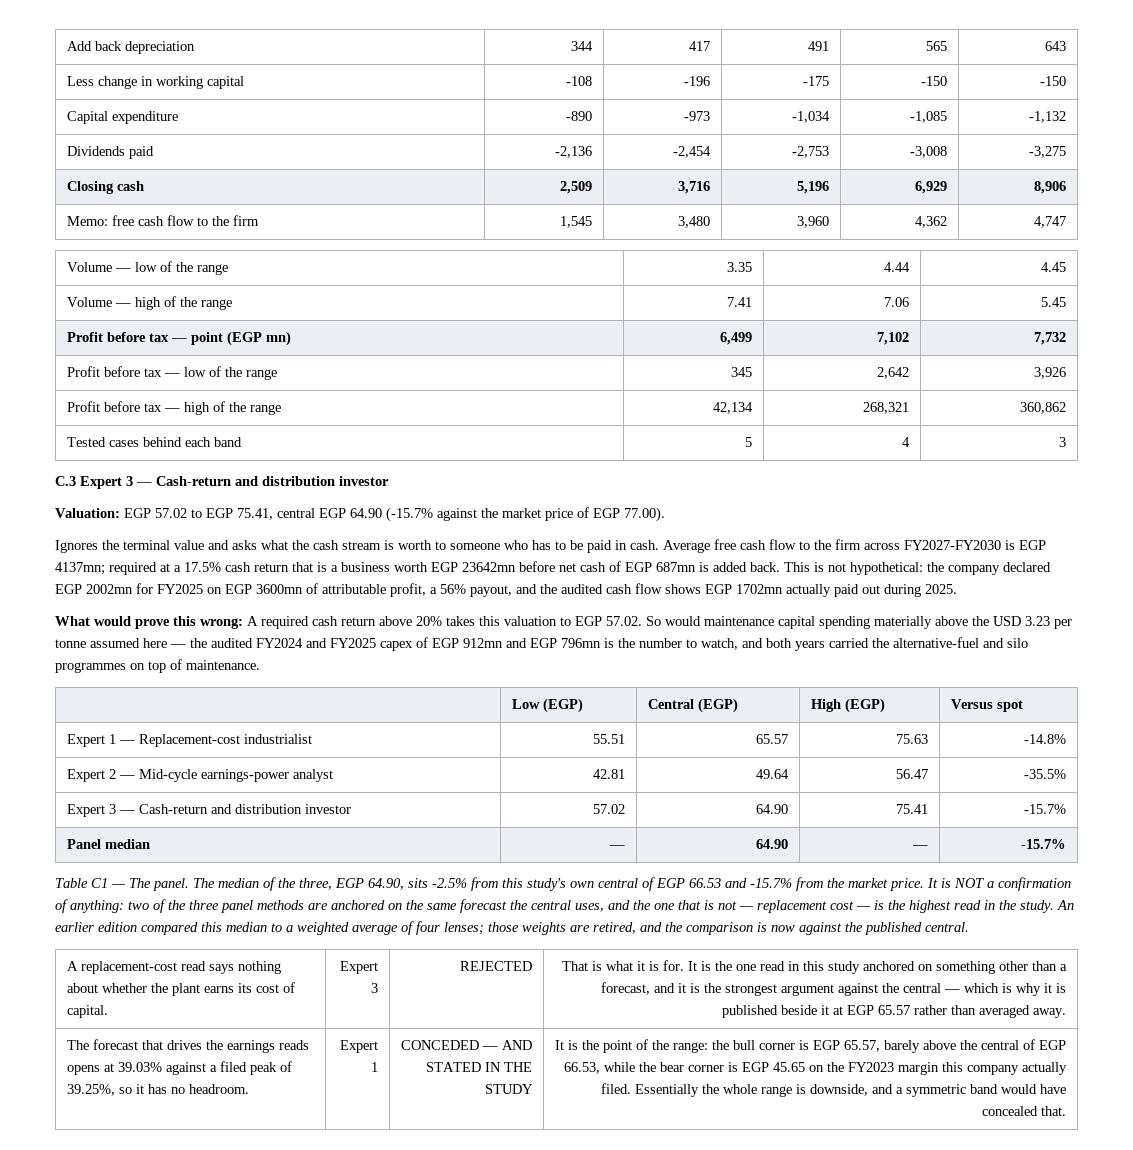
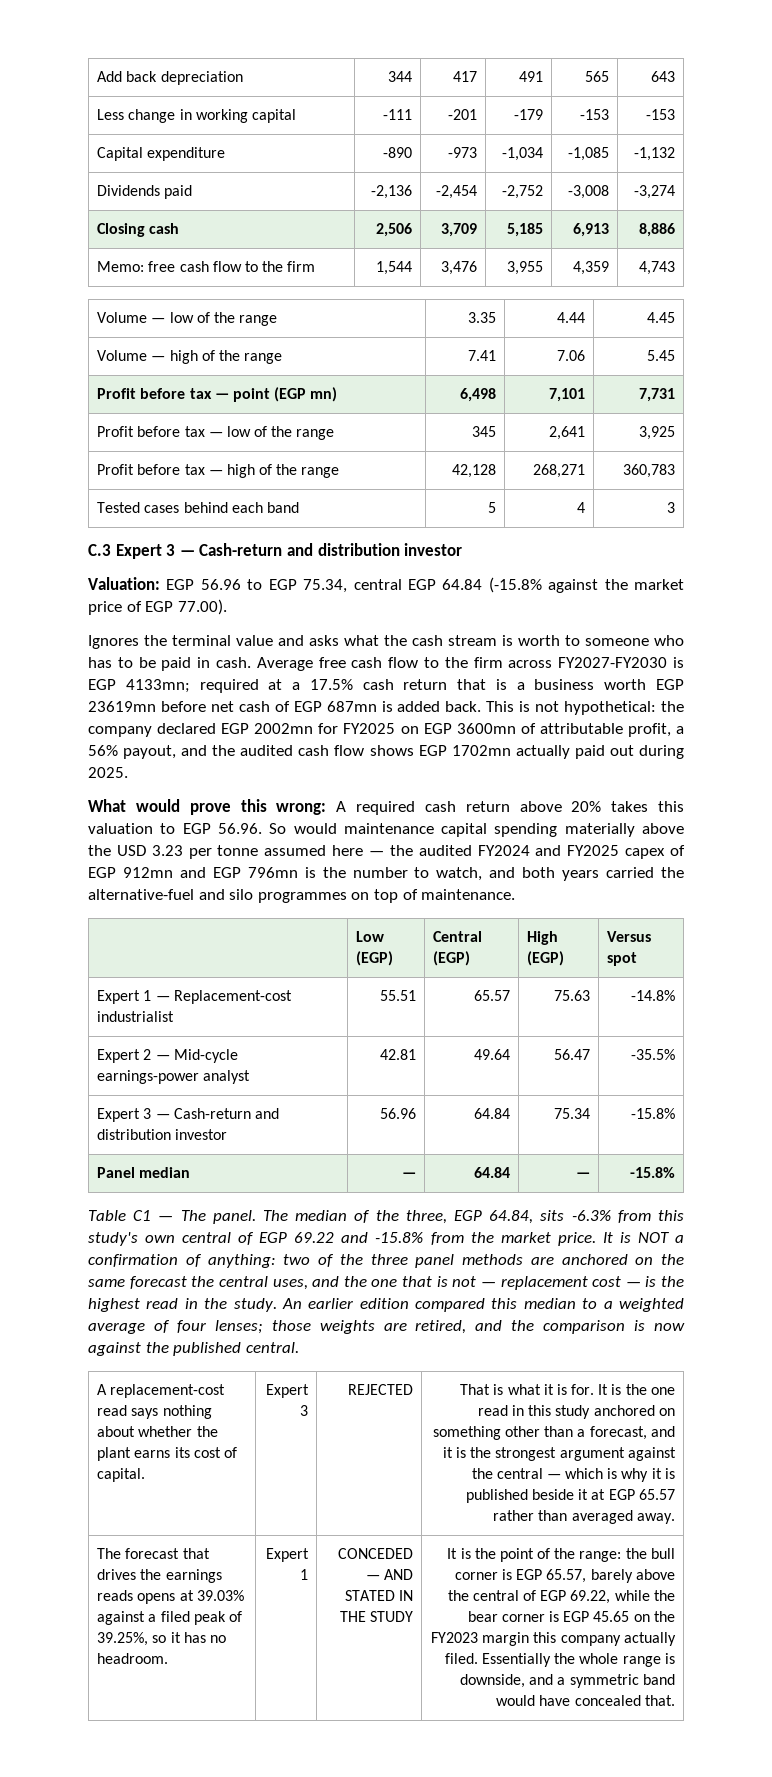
- Less change in working capital | -108 | -196 | -175 | -150 | -150
+ Less change in working capital | -111 | -201 | -179 | -153 | -153
- Dividends paid | -2,136 | -2,454 | -2,753 | -3,008 | -3,275
+ Dividends paid | -2,136 | -2,454 | -2,752 | -3,008 | -3,274
- Closing cash | 2,509 | 3,716 | 5,196 | 6,929 | 8,906
+ Closing cash | 2,506 | 3,709 | 5,185 | 6,913 | 8,886
- Memo: free cash flow to the firm | 1,545 | 3,480 | 3,960 | 4,362 | 4,747
+ Memo: free cash flow to the firm | 1,544 | 3,476 | 3,955 | 4,359 | 4,743
- Profit before tax — point (EGP mn) | 6,499 | 7,102 | 7,732
+ Profit before tax — point (EGP mn) | 6,498 | 7,101 | 7,731
- Profit before tax — low of the range | 345 | 2,642 | 3,926
+ Profit before tax — low of the range | 345 | 2,641 | 3,925
- Profit before tax — high of the range | 42,134 | 268,321 | 360,862
+ Profit before tax — high of the range | 42,128 | 268,271 | 360,783
- Valuation: EGP 57.02 to EGP 75.41, central EGP 64.90 (-15.7% against the market price of EGP 77.00).
+ Valuation: EGP 56.96 to EGP 75.34, central EGP 64.84 (-15.8% against the market price of EGP 77.00).
- Average free cash flow to the firm across FY2027-FY2030 is EGP 4137mn; required at a 17.5% cash return that is a business worth EGP 23642mn before net cash of EGP 687mn is added back.
+ Average free cash flow to the firm across FY2027-FY2030 is EGP 4133mn; required at a 17.5% cash return that is a business worth EGP 23619mn before net cash of EGP 687mn is added back.
- A required cash return above 20% takes this valuation to EGP 57.02. So would maintenance capital spending materially above the USD 3.23 per tonne assumed here — the audited FY2024 and FY2025 capex of EGP 912mn and EGP 796mn is the number to watch, and both years carried the alternative-fuel and silo programmes on top of maintenance.
+ A required cash return above 20% takes this valuation to EGP 56.96. So would maintenance capital spending materially above the USD 3.23 per tonne assumed here — the audited FY2024 and FY2025 capex of EGP 912mn and EGP 796mn is the number to watch, and both years carried the alternative-fuel and silo programmes on top of maintenance.
- Expert 3 — Cash-return and distribution investor | 57.02 | 64.90 | 75.41 | -15.7%
+ Expert 3 — Cash-return and distribution investor | 56.96 | 64.84 | 75.34 | -15.8%
- Panel median | — | 64.90 | — | -15.7%
+ Panel median | — | 64.84 | — | -15.8%
- The median of the three, EGP 64.90, sits -2.5% from this study's own central of EGP 66.53 and -15.7% from the market price.
+ The median of the three, EGP 64.84, sits -6.3% from this study's own central of EGP 69.22 and -15.8% from the market price.
- It is the point of the range: the bull corner is EGP 65.57, barely above the central of EGP 66.53, while the bear corner is EGP 45.65 on the FY2023 margin this company actually filed.
+ It is the point of the range: the bull corner is EGP 65.57, barely above the central of EGP 69.22, while the bear corner is EGP 45.65 on the FY2023 margin this company actually filed.

